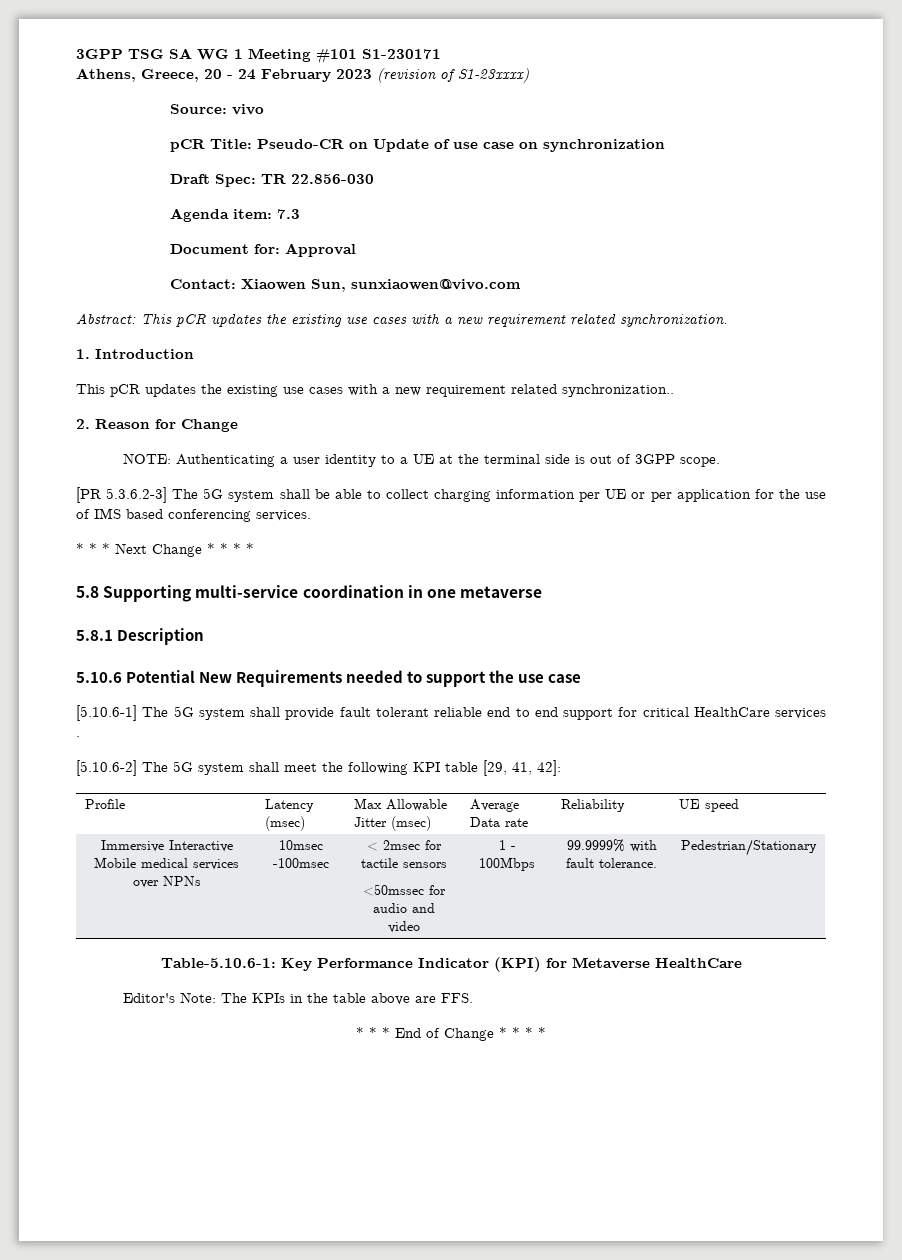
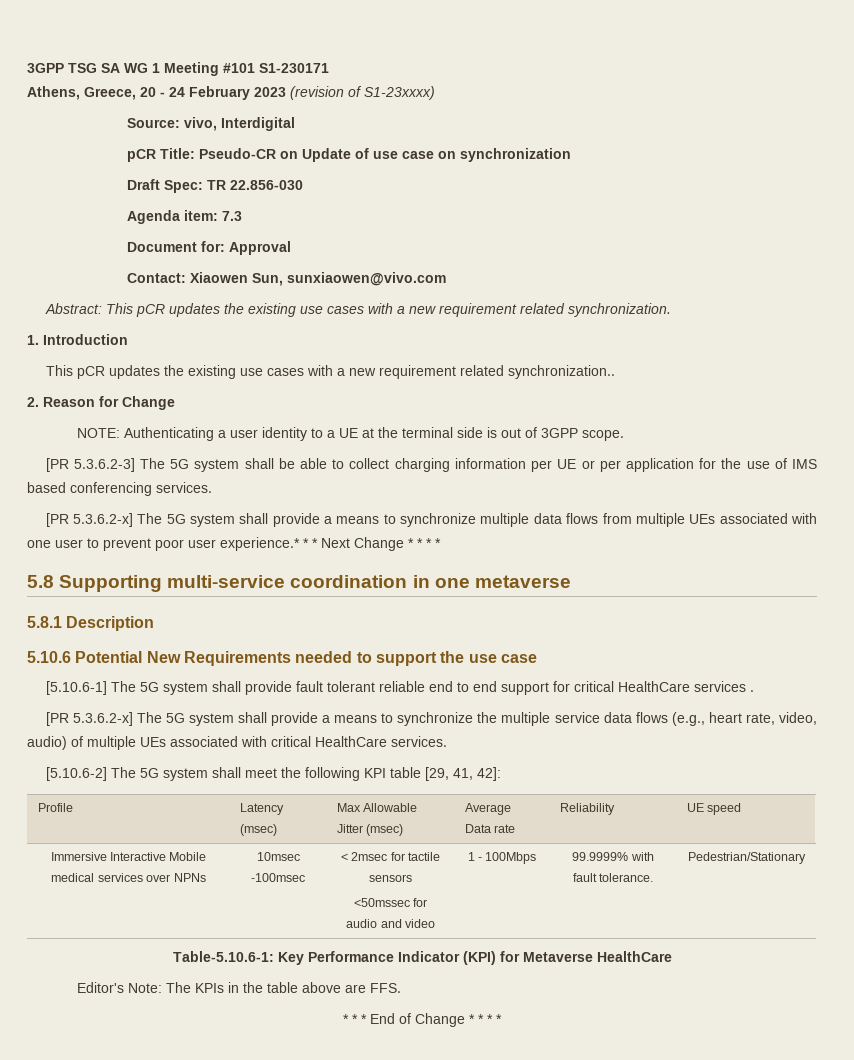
- Source: vivo
+ Source: vivo, Interdigital
- * * * Next Change * * * *
+ [PR 5.3.6.2-x] The 5G system shall provide a means to synchronize multiple data flows from multiple UEs associated with one user to prevent poor user experience.* * * Next Change * * * *
+ [PR 5.3.6.2-x] The 5G system shall provide a means to synchronize the multiple service data flows (e.g., heart rate, video, audio) of multiple UEs associated with critical HealthCare services.

